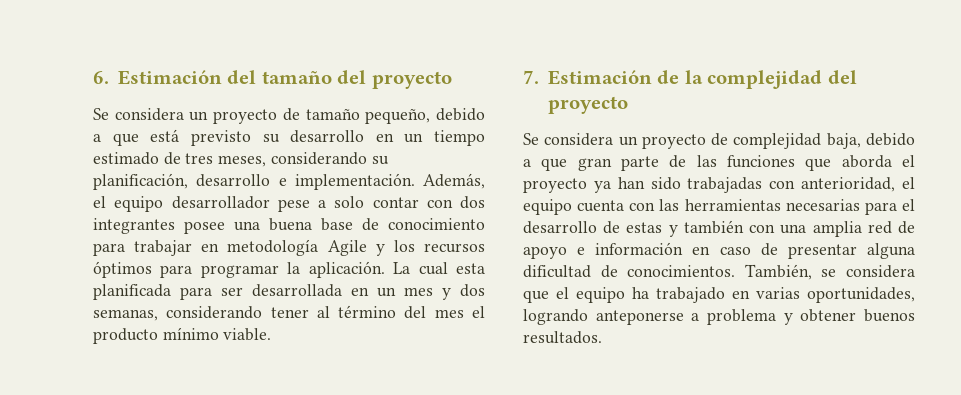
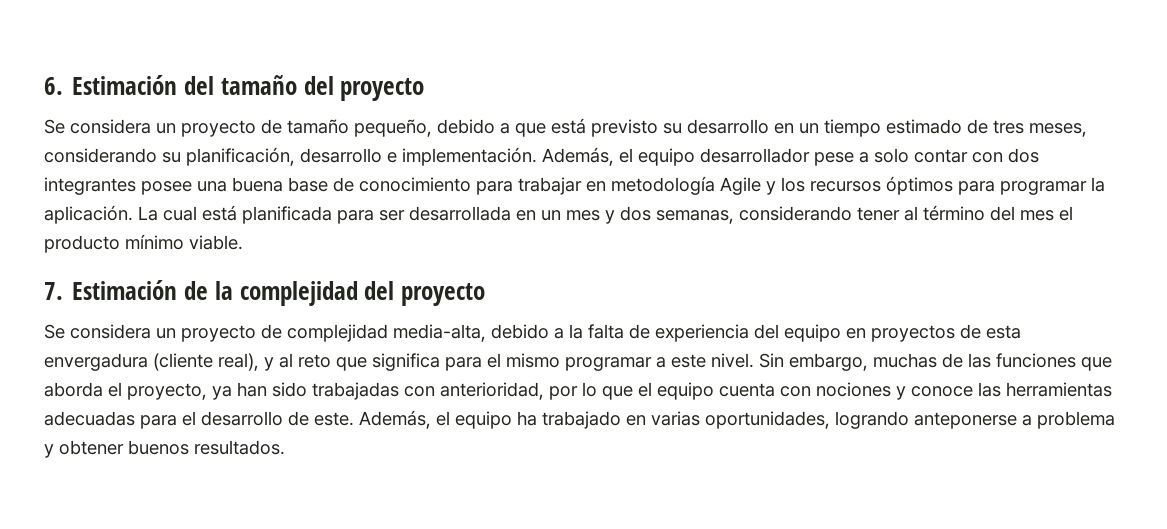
- La cual esta planificada para ser desarrollada en un mes y dos semanas, considerando tener al término del mes el producto mínimo viable.
+ La cual está planificada para ser desarrollada en un mes y dos semanas, considerando tener al término del mes el producto mínimo viable.
- Se considera un proyecto de complejidad baja, debido a que gran parte de las funciones que aborda el proyecto ya han sido trabajadas con anterioridad, el equipo cuenta con las herramientas necesarias para el desarrollo de estas y también con una amplia red de apoyo e información en caso de presentar alguna dificultad de conocimientos. También, se considera que el equipo ha trabajado en varias oportunidades, logrando anteponerse a problema y obtener buenos resultados.
+ Se considera un proyecto de complejidad media-alta, debido a la falta de experiencia del equipo en proyectos de esta envergadura (cliente real), y al reto que significa para el mismo programar a este nivel. Sin embargo, muchas de las funciones que aborda el proyecto, ya han sido trabajadas con anterioridad, por lo que el equipo cuenta con nociones y conoce las herramientas adecuadas para el desarrollo de este. Además, el equipo ha trabajado en varias oportunidades, logrando anteponerse a problema y obtener buenos resultados.

